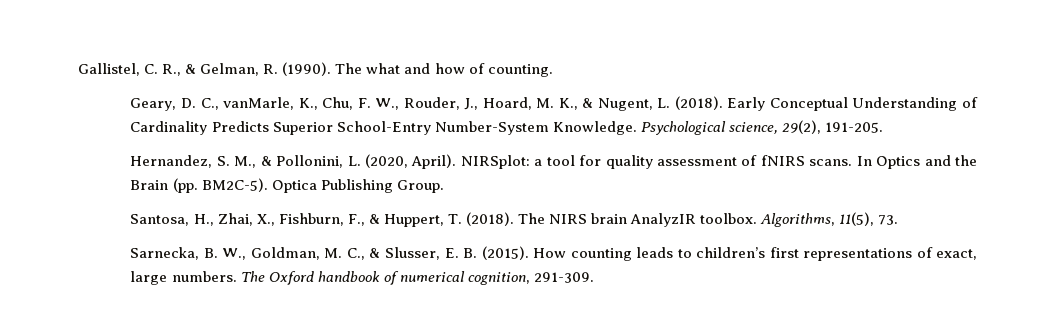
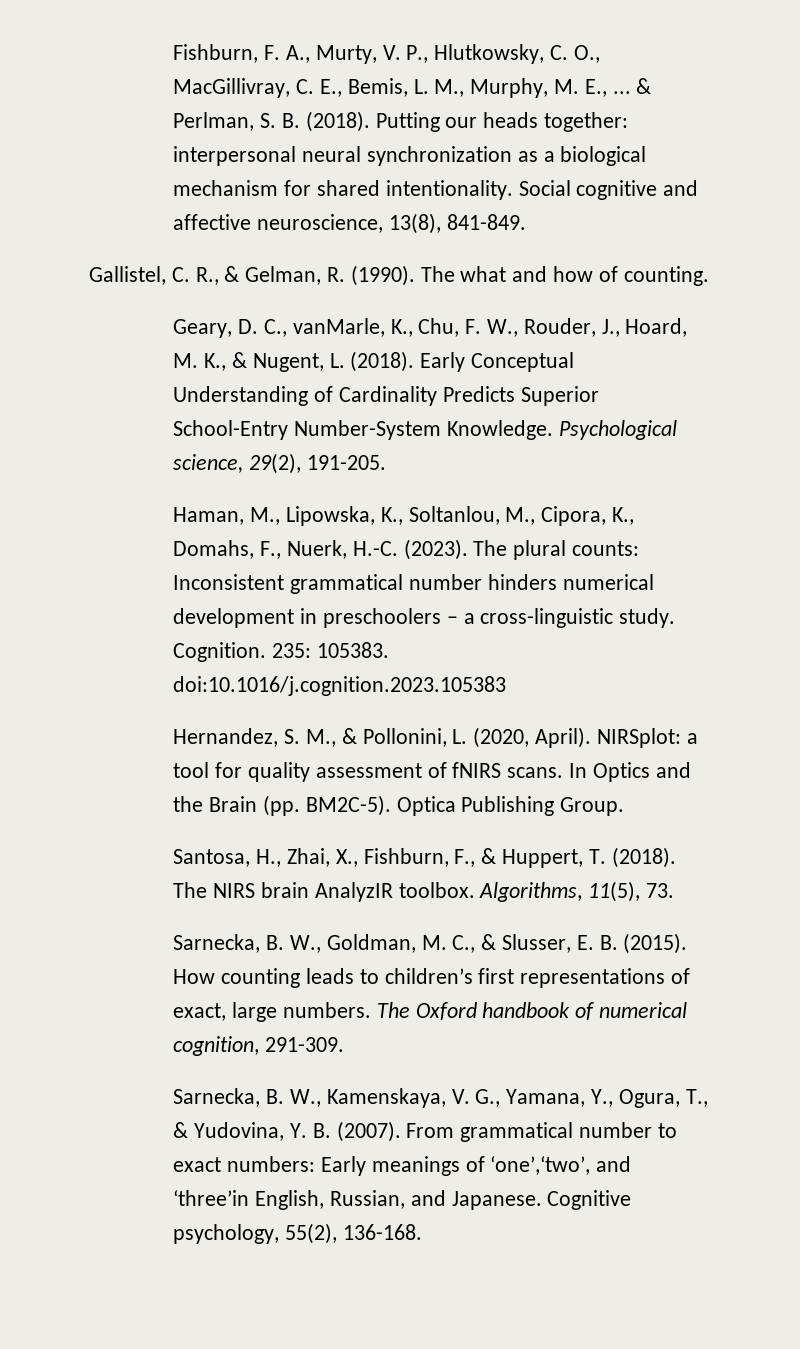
+ Fishburn, F. A., Murty, V. P., Hlutkowsky, C. O., MacGillivray, C. E., Bemis, L. M., Murphy, M. E., ... & Perlman, S. B. (2018). Putting our heads together: interpersonal neural synchronization as a biological mechanism for shared intentionality. Social cognitive and affective neuroscience, 13(8), 841-849.
+ Haman, M., Lipowska, K., Soltanlou, M., Cipora, K., Domahs, F., Nuerk, H.-C. (2023). The plural counts: Inconsistent grammatical number hinders numerical development in preschoolers – a cross-linguistic study. Cognition. 235: 105383. doi:10.1016/j.cognition.2023.105383
+ Sarnecka, B. W., Kamenskaya, V. G., Yamana, Y., Ogura, T., & Yudovina, Y. B. (2007). From grammatical number to exact numbers: Early meanings of ‘one’,‘two’, and ‘three’in English, Russian, and Japanese. Cognitive psychology, 55(2), 136-168.

